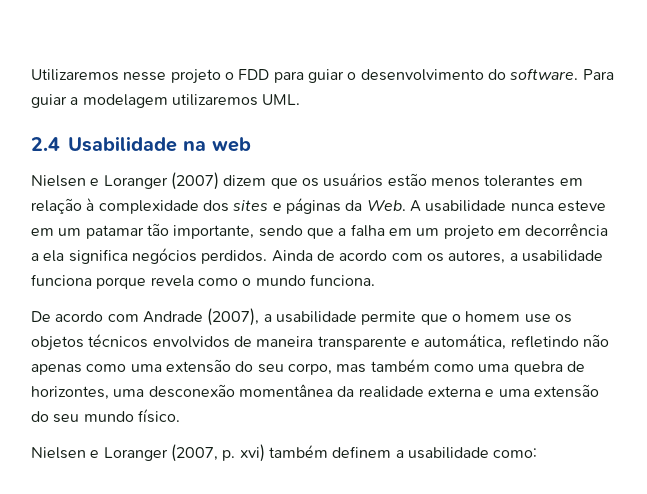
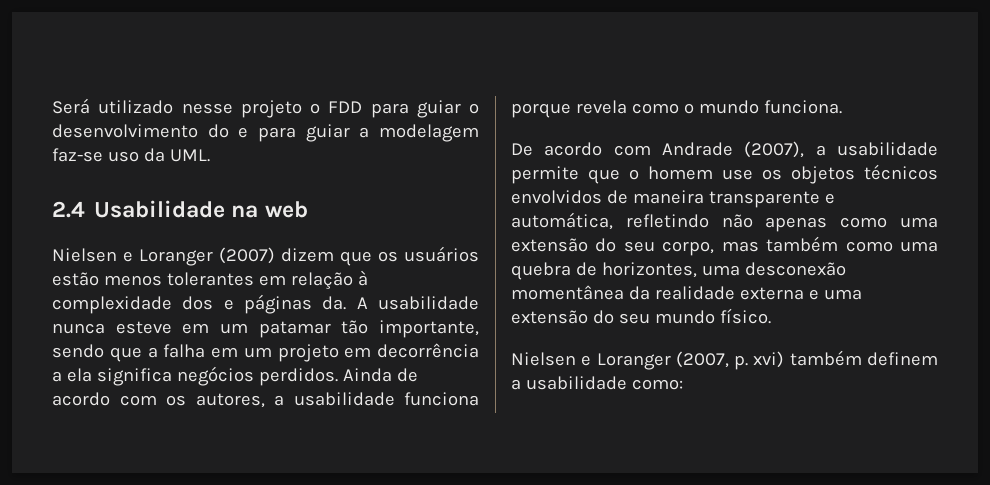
- Utilizaremos nesse projeto o FDD para guiar o desenvolvimento do software. Para guiar a modelagem utilizaremos UML.
+ Será utilizado nesse projeto o FDD para guiar o desenvolvimento do e para guiar a modelagem faz-se uso da UML.
- Nielsen e Loranger (2007) dizem que os usuários estão menos tolerantes em relação à complexidade dos sites e páginas da Web. A usabilidade nunca esteve em um patamar tão importante, sendo que a falha em um projeto em decorrência a ela significa negócios perdidos.
+ Nielsen e Loranger (2007) dizem que os usuários estão menos tolerantes em relação à complexidade dos e páginas da. A usabilidade nunca esteve em um patamar tão importante, sendo que a falha em um projeto em decorrência a ela significa negócios perdidos.

